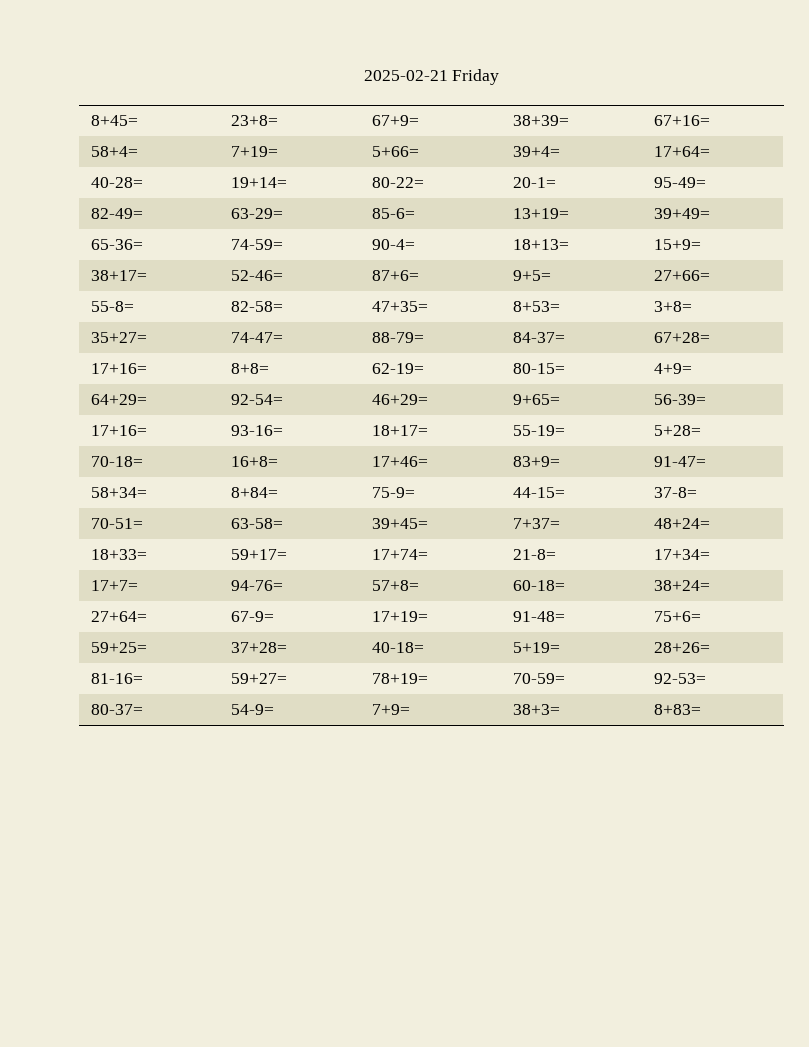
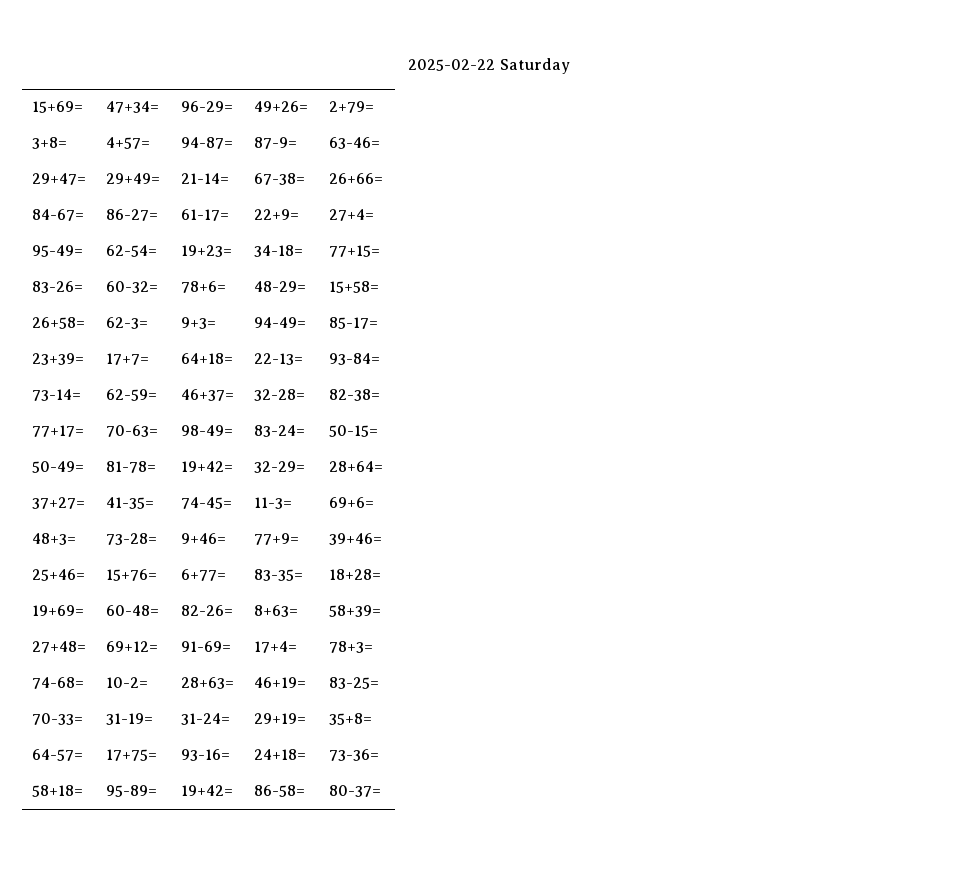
- 2025-02-21 Friday
- 8+45= | 23+8= | 67+9= | 38+39= | 67+16=
- 58+4= | 7+19= | 5+66= | 39+4= | 17+64=
- 40-28= | 19+14= | 80-22= | 20-1= | 95-49=
- 82-49= | 63-29= | 85-6= | 13+19= | 39+49=
- 65-36= | 74-59= | 90-4= | 18+13= | 15+9=
- 38+17= | 52-46= | 87+6= | 9+5= | 27+66=
- 55-8= | 82-58= | 47+35= | 8+53= | 3+8=
- 35+27= | 74-47= | 88-79= | 84-37= | 67+28=
- 17+16= | 8+8= | 62-19= | 80-15= | 4+9=
- 64+29= | 92-54= | 46+29= | 9+65= | 56-39=
- 17+16= | 93-16= | 18+17= | 55-19= | 5+28=
- 70-18= | 16+8= | 17+46= | 83+9= | 91-47=
- 58+34= | 8+84= | 75-9= | 44-15= | 37-8=
- 70-51= | 63-58= | 39+45= | 7+37= | 48+24=
- 18+33= | 59+17= | 17+74= | 21-8= | 17+34=
- 17+7= | 94-76= | 57+8= | 60-18= | 38+24=
- 27+64= | 67-9= | 17+19= | 91-48= | 75+6=
- 59+25= | 37+28= | 40-18= | 5+19= | 28+26=
- 81-16= | 59+27= | 78+19= | 70-59= | 92-53=
- 80-37= | 54-9= | 7+9= | 38+3= | 8+83=
+ 2025-02-22 Saturday
+ 15+69= | 47+34= | 96-29= | 49+26= | 2+79=
+ 3+8= | 4+57= | 94-87= | 87-9= | 63-46=
+ 29+47= | 29+49= | 21-14= | 67-38= | 26+66=
+ 84-67= | 86-27= | 61-17= | 22+9= | 27+4=
+ 95-49= | 62-54= | 19+23= | 34-18= | 77+15=
+ 83-26= | 60-32= | 78+6= | 48-29= | 15+58=
+ 26+58= | 62-3= | 9+3= | 94-49= | 85-17=
+ 23+39= | 17+7= | 64+18= | 22-13= | 93-84=
+ 73-14= | 62-59= | 46+37= | 32-28= | 82-38=
+ 77+17= | 70-63= | 98-49= | 83-24= | 50-15=
+ 50-49= | 81-78= | 19+42= | 32-29= | 28+64=
+ 37+27= | 41-35= | 74-45= | 11-3= | 69+6=
+ 48+3= | 73-28= | 9+46= | 77+9= | 39+46=
+ 25+46= | 15+76= | 6+77= | 83-35= | 18+28=
+ 19+69= | 60-48= | 82-26= | 8+63= | 58+39=
+ 27+48= | 69+12= | 91-69= | 17+4= | 78+3=
+ 74-68= | 10-2= | 28+63= | 46+19= | 83-25=
+ 70-33= | 31-19= | 31-24= | 29+19= | 35+8=
+ 64-57= | 17+75= | 93-16= | 24+18= | 73-36=
+ 58+18= | 95-89= | 19+42= | 86-58= | 80-37=

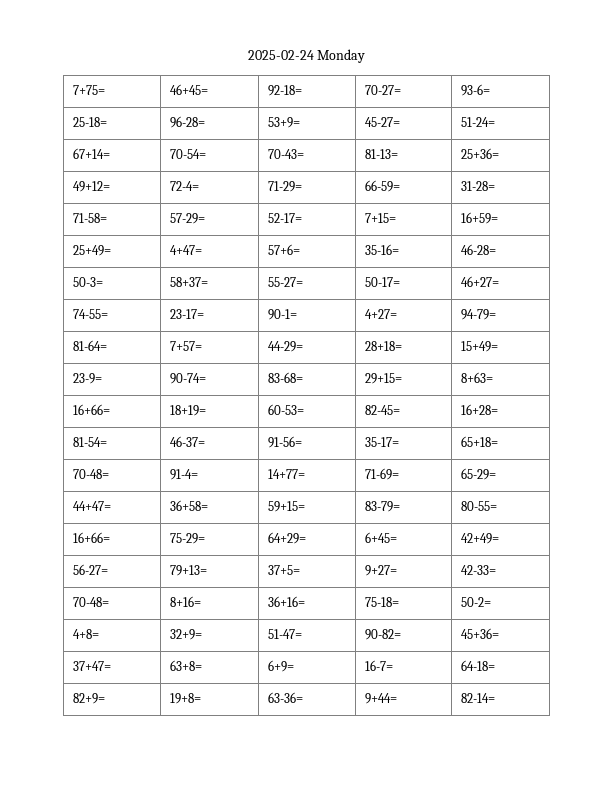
- 2025-02-22 Saturday
- 15+69= | 47+34= | 96-29= | 49+26= | 2+79=
- 3+8= | 4+57= | 94-87= | 87-9= | 63-46=
- 29+47= | 29+49= | 21-14= | 67-38= | 26+66=
- 84-67= | 86-27= | 61-17= | 22+9= | 27+4=
- 95-49= | 62-54= | 19+23= | 34-18= | 77+15=
- 83-26= | 60-32= | 78+6= | 48-29= | 15+58=
- 26+58= | 62-3= | 9+3= | 94-49= | 85-17=
- 23+39= | 17+7= | 64+18= | 22-13= | 93-84=
- 73-14= | 62-59= | 46+37= | 32-28= | 82-38=
- 77+17= | 70-63= | 98-49= | 83-24= | 50-15=
- 50-49= | 81-78= | 19+42= | 32-29= | 28+64=
- 37+27= | 41-35= | 74-45= | 11-3= | 69+6=
- 48+3= | 73-28= | 9+46= | 77+9= | 39+46=
- 25+46= | 15+76= | 6+77= | 83-35= | 18+28=
- 19+69= | 60-48= | 82-26= | 8+63= | 58+39=
- 27+48= | 69+12= | 91-69= | 17+4= | 78+3=
- 74-68= | 10-2= | 28+63= | 46+19= | 83-25=
- 70-33= | 31-19= | 31-24= | 29+19= | 35+8=
- 64-57= | 17+75= | 93-16= | 24+18= | 73-36=
- 58+18= | 95-89= | 19+42= | 86-58= | 80-37=
+ 2025-02-24 Monday
+ 7+75= | 46+45= | 92-18= | 70-27= | 93-6=
+ 25-18= | 96-28= | 53+9= | 45-27= | 51-24=
+ 67+14= | 70-54= | 70-43= | 81-13= | 25+36=
+ 49+12= | 72-4= | 71-29= | 66-59= | 31-28=
+ 71-58= | 57-29= | 52-17= | 7+15= | 16+59=
+ 25+49= | 4+47= | 57+6= | 35-16= | 46-28=
+ 50-3= | 58+37= | 55-27= | 50-17= | 46+27=
+ 74-55= | 23-17= | 90-1= | 4+27= | 94-79=
+ 81-64= | 7+57= | 44-29= | 28+18= | 15+49=
+ 23-9= | 90-74= | 83-68= | 29+15= | 8+63=
+ 16+66= | 18+19= | 60-53= | 82-45= | 16+28=
+ 81-54= | 46-37= | 91-56= | 35-17= | 65+18=
+ 70-48= | 91-4= | 14+77= | 71-69= | 65-29=
+ 44+47= | 36+58= | 59+15= | 83-79= | 80-55=
+ 16+66= | 75-29= | 64+29= | 6+45= | 42+49=
+ 56-27= | 79+13= | 37+5= | 9+27= | 42-33=
+ 70-48= | 8+16= | 36+16= | 75-18= | 50-2=
+ 4+8= | 32+9= | 51-47= | 90-82= | 45+36=
+ 37+47= | 63+8= | 6+9= | 16-7= | 64-18=
+ 82+9= | 19+8= | 63-36= | 9+44= | 82-14=

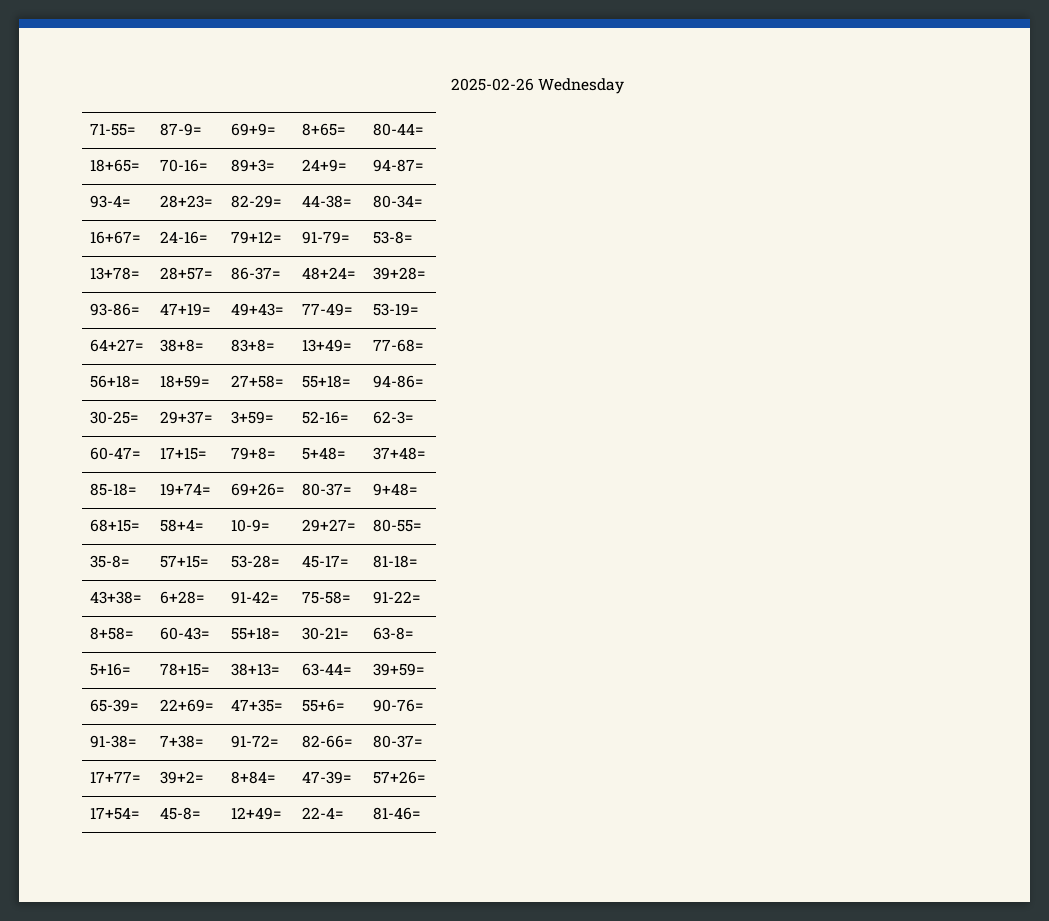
- 2025-02-24 Monday
- 7+75= | 46+45= | 92-18= | 70-27= | 93-6=
- 25-18= | 96-28= | 53+9= | 45-27= | 51-24=
- 67+14= | 70-54= | 70-43= | 81-13= | 25+36=
- 49+12= | 72-4= | 71-29= | 66-59= | 31-28=
- 71-58= | 57-29= | 52-17= | 7+15= | 16+59=
- 25+49= | 4+47= | 57+6= | 35-16= | 46-28=
- 50-3= | 58+37= | 55-27= | 50-17= | 46+27=
- 74-55= | 23-17= | 90-1= | 4+27= | 94-79=
- 81-64= | 7+57= | 44-29= | 28+18= | 15+49=
- 23-9= | 90-74= | 83-68= | 29+15= | 8+63=
- 16+66= | 18+19= | 60-53= | 82-45= | 16+28=
- 81-54= | 46-37= | 91-56= | 35-17= | 65+18=
- 70-48= | 91-4= | 14+77= | 71-69= | 65-29=
- 44+47= | 36+58= | 59+15= | 83-79= | 80-55=
- 16+66= | 75-29= | 64+29= | 6+45= | 42+49=
- 56-27= | 79+13= | 37+5= | 9+27= | 42-33=
- 70-48= | 8+16= | 36+16= | 75-18= | 50-2=
- 4+8= | 32+9= | 51-47= | 90-82= | 45+36=
- 37+47= | 63+8= | 6+9= | 16-7= | 64-18=
- 82+9= | 19+8= | 63-36= | 9+44= | 82-14=
+ 2025-02-26 Wednesday
+ 71-55= | 87-9= | 69+9= | 8+65= | 80-44=
+ 18+65= | 70-16= | 89+3= | 24+9= | 94-87=
+ 93-4= | 28+23= | 82-29= | 44-38= | 80-34=
+ 16+67= | 24-16= | 79+12= | 91-79= | 53-8=
+ 13+78= | 28+57= | 86-37= | 48+24= | 39+28=
+ 93-86= | 47+19= | 49+43= | 77-49= | 53-19=
+ 64+27= | 38+8= | 83+8= | 13+49= | 77-68=
+ 56+18= | 18+59= | 27+58= | 55+18= | 94-86=
+ 30-25= | 29+37= | 3+59= | 52-16= | 62-3=
+ 60-47= | 17+15= | 79+8= | 5+48= | 37+48=
+ 85-18= | 19+74= | 69+26= | 80-37= | 9+48=
+ 68+15= | 58+4= | 10-9= | 29+27= | 80-55=
+ 35-8= | 57+15= | 53-28= | 45-17= | 81-18=
+ 43+38= | 6+28= | 91-42= | 75-58= | 91-22=
+ 8+58= | 60-43= | 55+18= | 30-21= | 63-8=
+ 5+16= | 78+15= | 38+13= | 63-44= | 39+59=
+ 65-39= | 22+69= | 47+35= | 55+6= | 90-76=
+ 91-38= | 7+38= | 91-72= | 82-66= | 80-37=
+ 17+77= | 39+2= | 8+84= | 47-39= | 57+26=
+ 17+54= | 45-8= | 12+49= | 22-4= | 81-46=

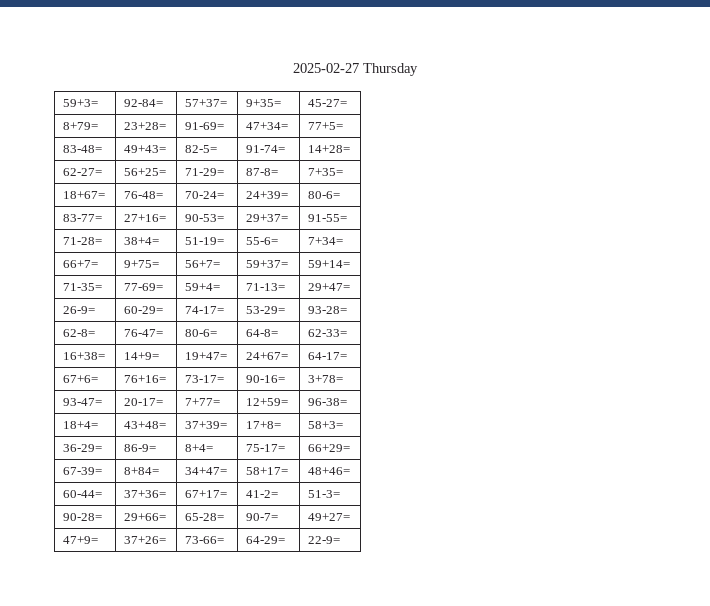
- 2025-02-26 Wednesday
- 71-55= | 87-9= | 69+9= | 8+65= | 80-44=
- 18+65= | 70-16= | 89+3= | 24+9= | 94-87=
- 93-4= | 28+23= | 82-29= | 44-38= | 80-34=
- 16+67= | 24-16= | 79+12= | 91-79= | 53-8=
- 13+78= | 28+57= | 86-37= | 48+24= | 39+28=
- 93-86= | 47+19= | 49+43= | 77-49= | 53-19=
- 64+27= | 38+8= | 83+8= | 13+49= | 77-68=
- 56+18= | 18+59= | 27+58= | 55+18= | 94-86=
- 30-25= | 29+37= | 3+59= | 52-16= | 62-3=
- 60-47= | 17+15= | 79+8= | 5+48= | 37+48=
- 85-18= | 19+74= | 69+26= | 80-37= | 9+48=
- 68+15= | 58+4= | 10-9= | 29+27= | 80-55=
- 35-8= | 57+15= | 53-28= | 45-17= | 81-18=
- 43+38= | 6+28= | 91-42= | 75-58= | 91-22=
- 8+58= | 60-43= | 55+18= | 30-21= | 63-8=
- 5+16= | 78+15= | 38+13= | 63-44= | 39+59=
- 65-39= | 22+69= | 47+35= | 55+6= | 90-76=
- 91-38= | 7+38= | 91-72= | 82-66= | 80-37=
- 17+77= | 39+2= | 8+84= | 47-39= | 57+26=
- 17+54= | 45-8= | 12+49= | 22-4= | 81-46=
+ 2025-02-27 Thursday
+ 59+3= | 92-84= | 57+37= | 9+35= | 45-27=
+ 8+79= | 23+28= | 91-69= | 47+34= | 77+5=
+ 83-48= | 49+43= | 82-5= | 91-74= | 14+28=
+ 62-27= | 56+25= | 71-29= | 87-8= | 7+35=
+ 18+67= | 76-48= | 70-24= | 24+39= | 80-6=
+ 83-77= | 27+16= | 90-53= | 29+37= | 91-55=
+ 71-28= | 38+4= | 51-19= | 55-6= | 7+34=
+ 66+7= | 9+75= | 56+7= | 59+37= | 59+14=
+ 71-35= | 77-69= | 59+4= | 71-13= | 29+47=
+ 26-9= | 60-29= | 74-17= | 53-29= | 93-28=
+ 62-8= | 76-47= | 80-6= | 64-8= | 62-33=
+ 16+38= | 14+9= | 19+47= | 24+67= | 64-17=
+ 67+6= | 76+16= | 73-17= | 90-16= | 3+78=
+ 93-47= | 20-17= | 7+77= | 12+59= | 96-38=
+ 18+4= | 43+48= | 37+39= | 17+8= | 58+3=
+ 36-29= | 86-9= | 8+4= | 75-17= | 66+29=
+ 67-39= | 8+84= | 34+47= | 58+17= | 48+46=
+ 60-44= | 37+36= | 67+17= | 41-2= | 51-3=
+ 90-28= | 29+66= | 65-28= | 90-7= | 49+27=
+ 47+9= | 37+26= | 73-66= | 64-29= | 22-9=

